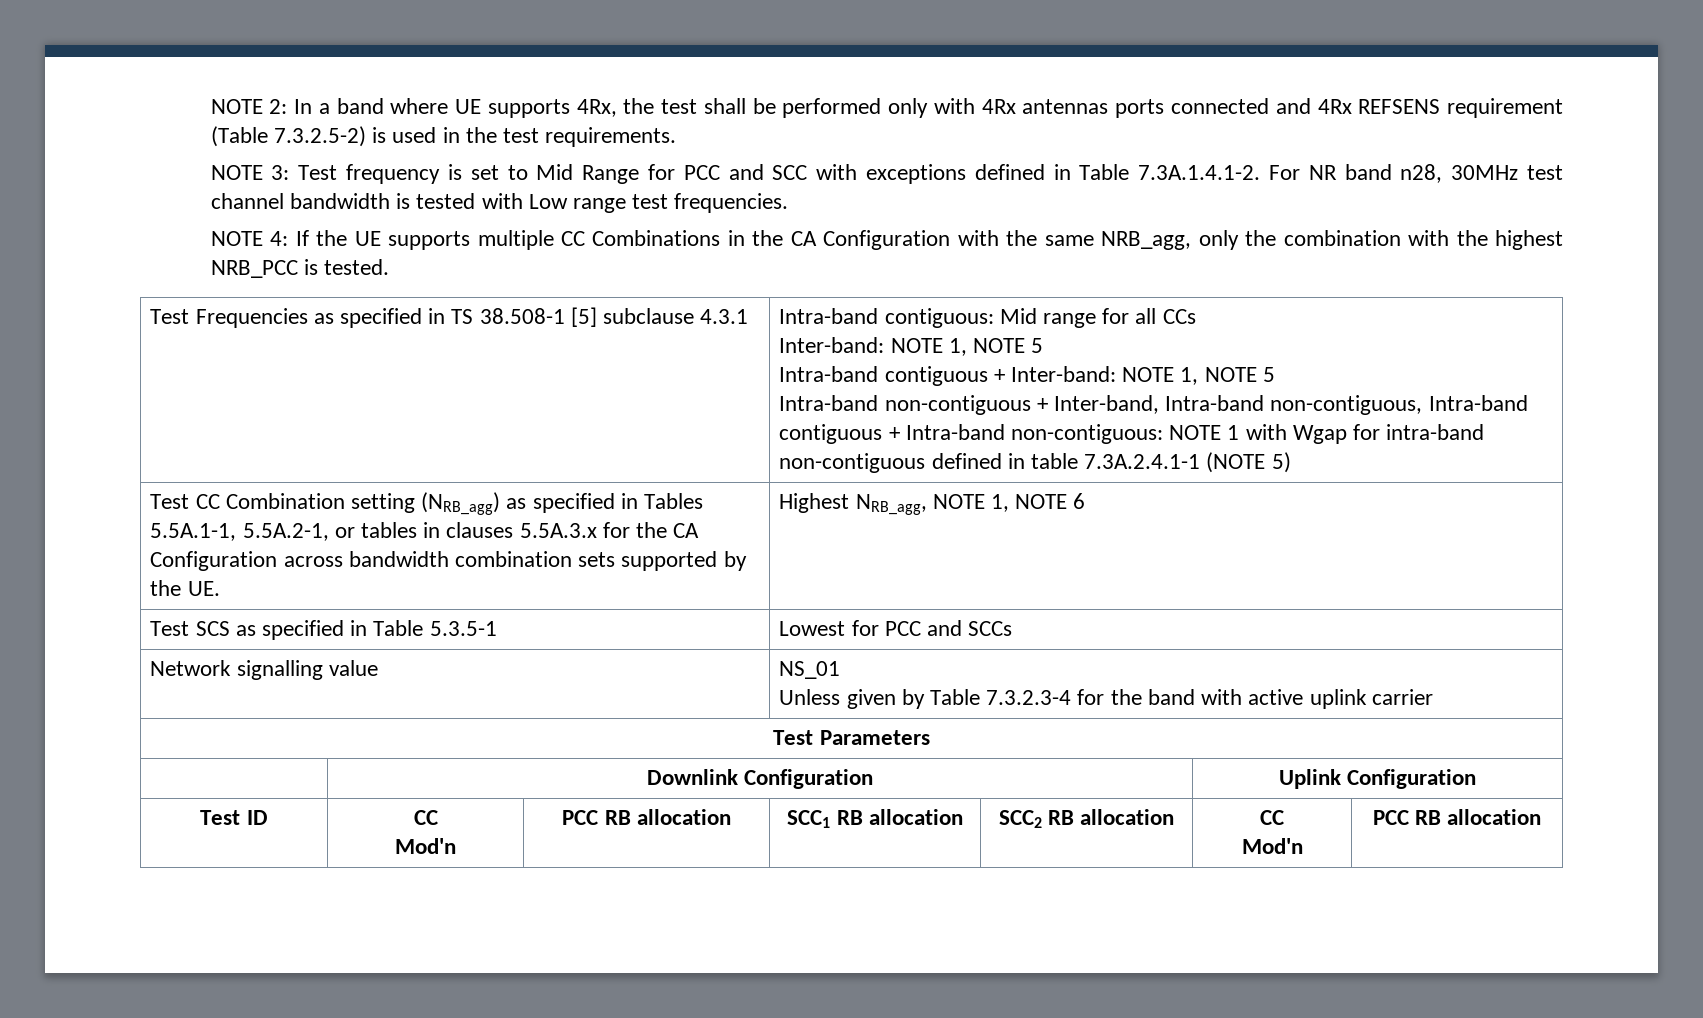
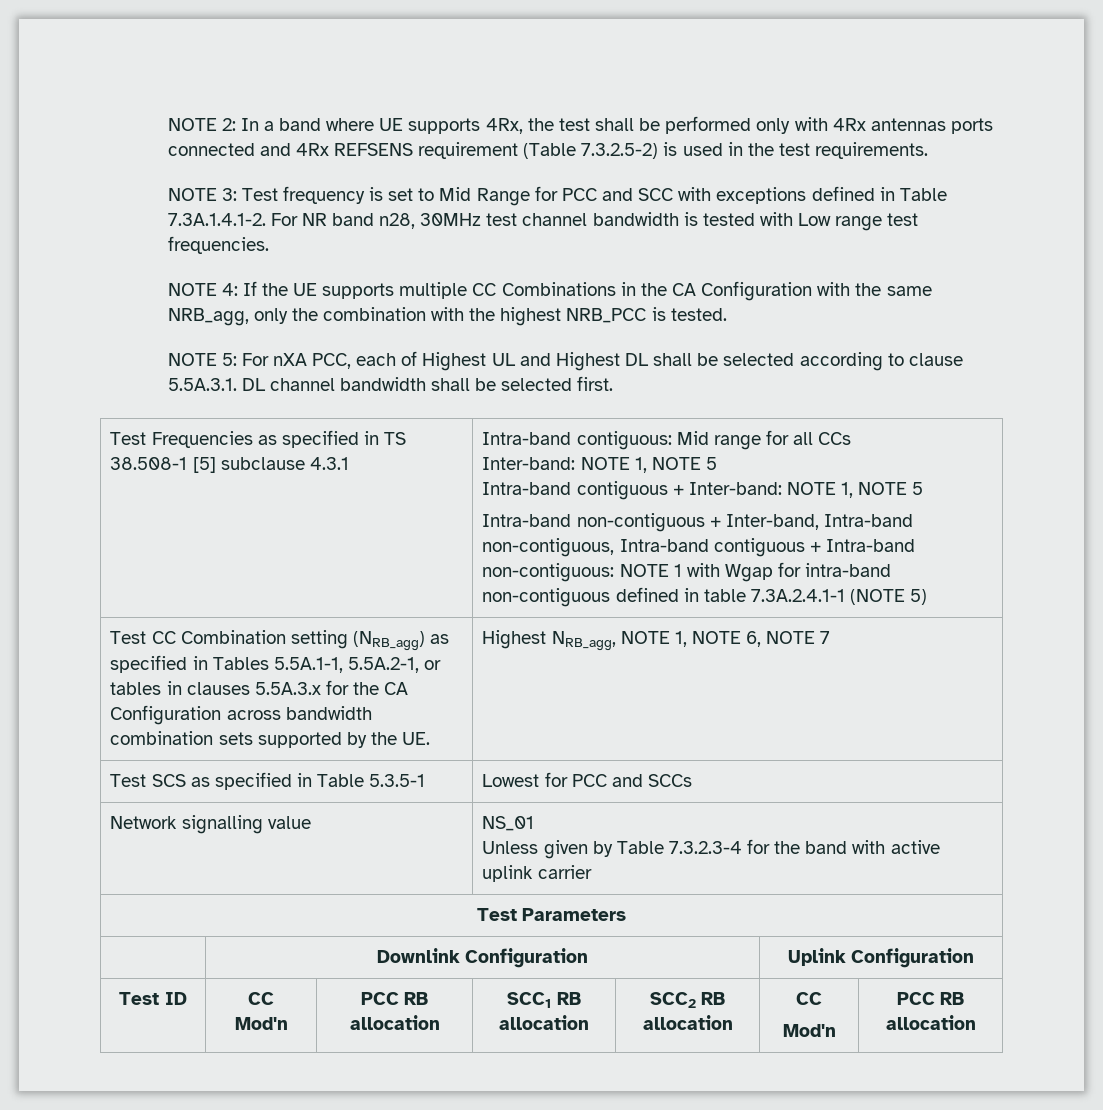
+ NOTE 5: For nXA PCC, each of Highest UL and Highest DL shall be selected according to clause 5.5A.3.1. DL channel bandwidth shall be selected first.
- Test CC Combination setting (NRB_agg) as specified in Tables 5.5A.1-1, 5.5A.2-1, or tables in clauses 5.5A.3.x for the CA Configuration across bandwidth combination sets supported by the UE. | Highest NRB_agg, NOTE 1, NOTE 6
+ Test CC Combination setting (NRB_agg) as specified in Tables 5.5A.1-1, 5.5A.2-1, or tables in clauses 5.5A.3.x for the CA Configuration across bandwidth combination sets supported by the UE. | Highest NRB_agg, NOTE 1, NOTE 6, NOTE 7

